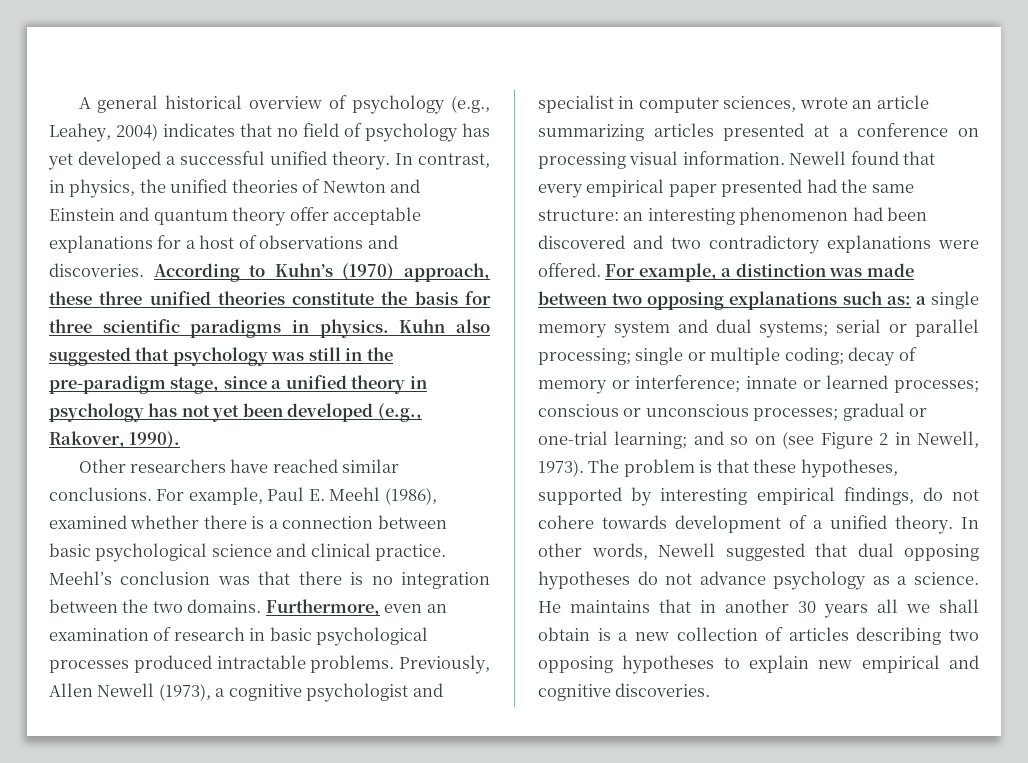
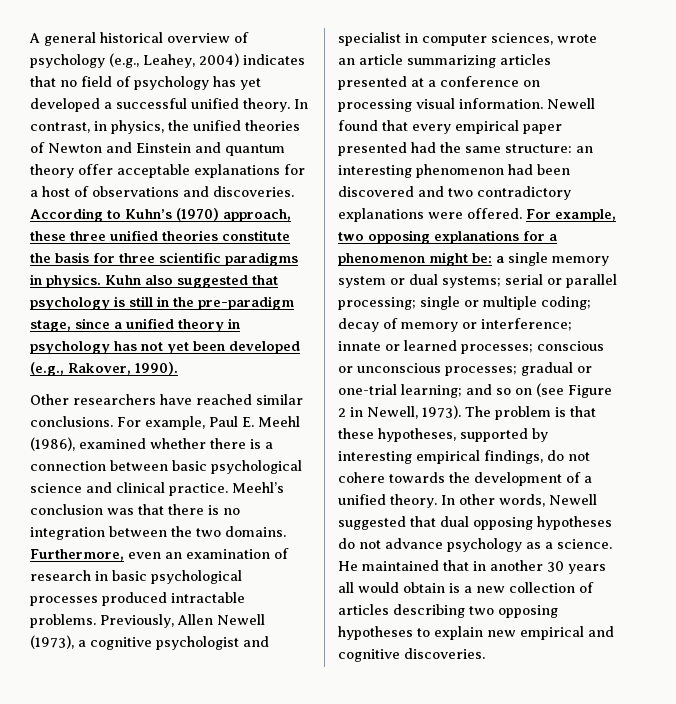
- Kuhn also suggested that psychology was still in the pre-paradigm stage, since a unified theory in psychology has not yet been developed (e.g., Rakover, 1990).
+ Kuhn also suggested that psychology is still in the pre-paradigm stage, since a unified theory in psychology has not yet been developed (e.g., Rakover, 1990).
- For example, a distinction was made between two opposing explanations such as: a single memory system and dual systems; serial or parallel processing; single or multiple coding; decay of memory or interference; innate or learned processes; conscious or unconscious processes; gradual or one-trial learning; and so on (see Figure 2 in Newell, 1973).
+ For example, two opposing explanations for a phenomenon might be: a single memory system or dual systems; serial or parallel processing; single or multiple coding; decay of memory or interference; innate or learned processes; conscious or unconscious processes; gradual or one-trial learning; and so on (see Figure 2 in Newell, 1973).
- The problem is that these hypotheses, supported by interesting empirical findings, do not cohere towards development of a unified theory.
+ The problem is that these hypotheses, supported by interesting empirical findings, do not cohere towards the development of a unified theory.
- He maintains that in another 30 years all we shall obtain is a new collection of articles describing two opposing hypotheses to explain new empirical and cognitive discoveries.
+ He maintained that in another 30 years all would obtain is a new collection of articles describing two opposing hypotheses to explain new empirical and cognitive discoveries.

